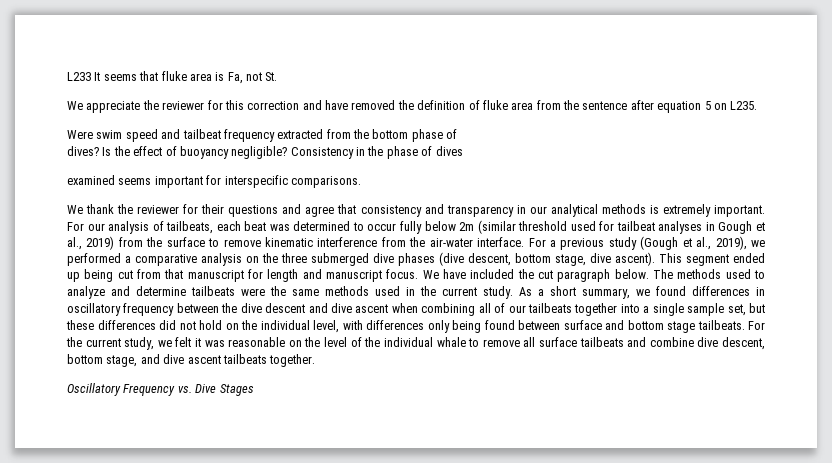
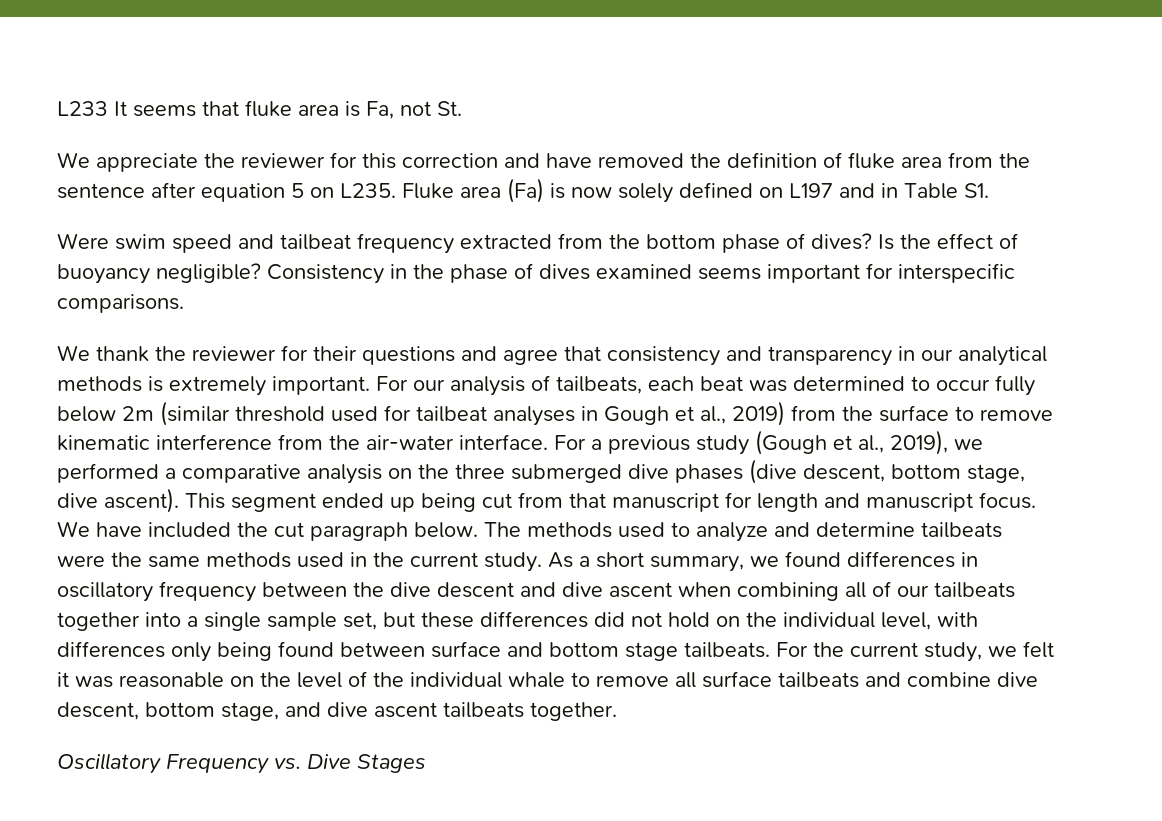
+ Fluke area (Fa) is now solely defined on L197 and in Table S1.
- Were swim speed and tailbeat frequency extracted from the bottom phase of
- dives?
+ Were swim speed and tailbeat frequency extracted from the bottom phase of dives?
- Consistency in the phase of dives
- examined seems important for interspecific comparisons.
+ Consistency in the phase of dives examined seems important for interspecific comparisons.

